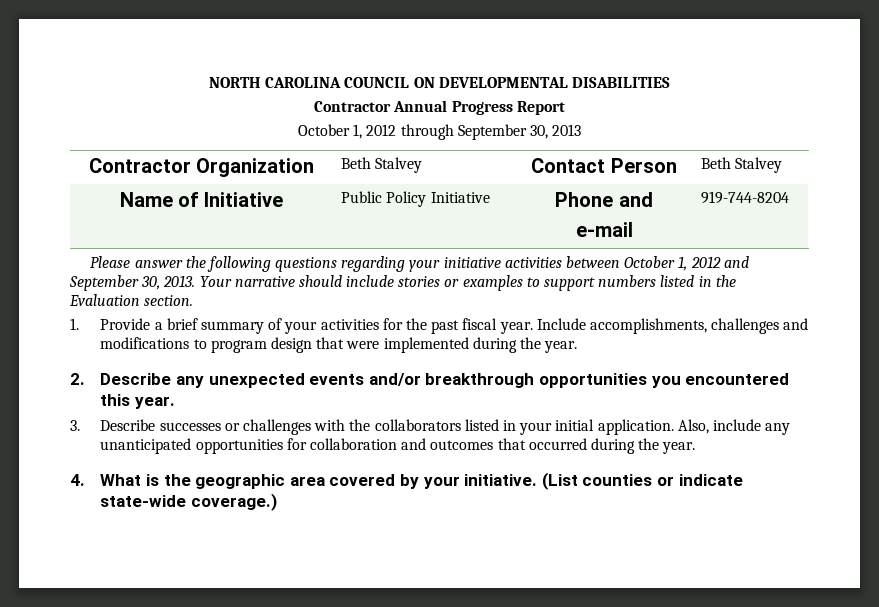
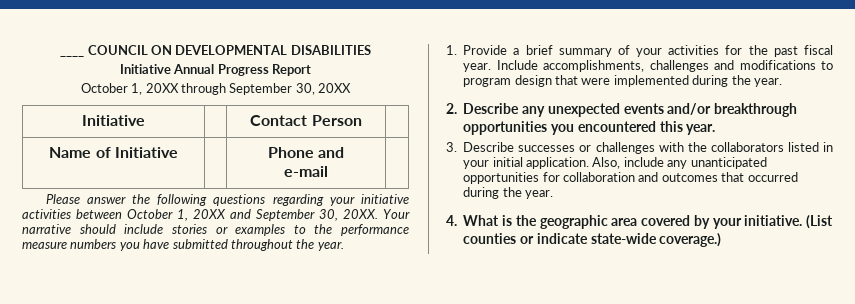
- NORTH CAROLINA COUNCIL ON DEVELOPMENTAL DISABILITIES
+ ____ COUNCIL ON DEVELOPMENTAL DISABILITIES
- Contractor Annual Progress Report
+ Initiative Annual Progress Report
- October 1, 2012 through September 30, 2013
- Contractor Organization | Beth Stalvey | Contact Person | Beth Stalvey
+ October 1, 20XX through September 30, 20XX
+ Initiative | | Contact Person |
- Name of Initiative | Public Policy Initiative | Phone and
- e-mail | 919-744-8204
+ Name of Initiative | | Phone and
+ e-mail |
- Please answer the following questions regarding your initiative activities between October 1, 2012 and September 30, 2013.
+ Please answer the following questions regarding your initiative activities between October 1, 20XX and September 30, 20XX.
- Your narrative should include stories or examples to support numbers listed in the Evaluation section.
+ Your narrative should include stories or examples to the performance measure numbers you have submitted throughout the year.

